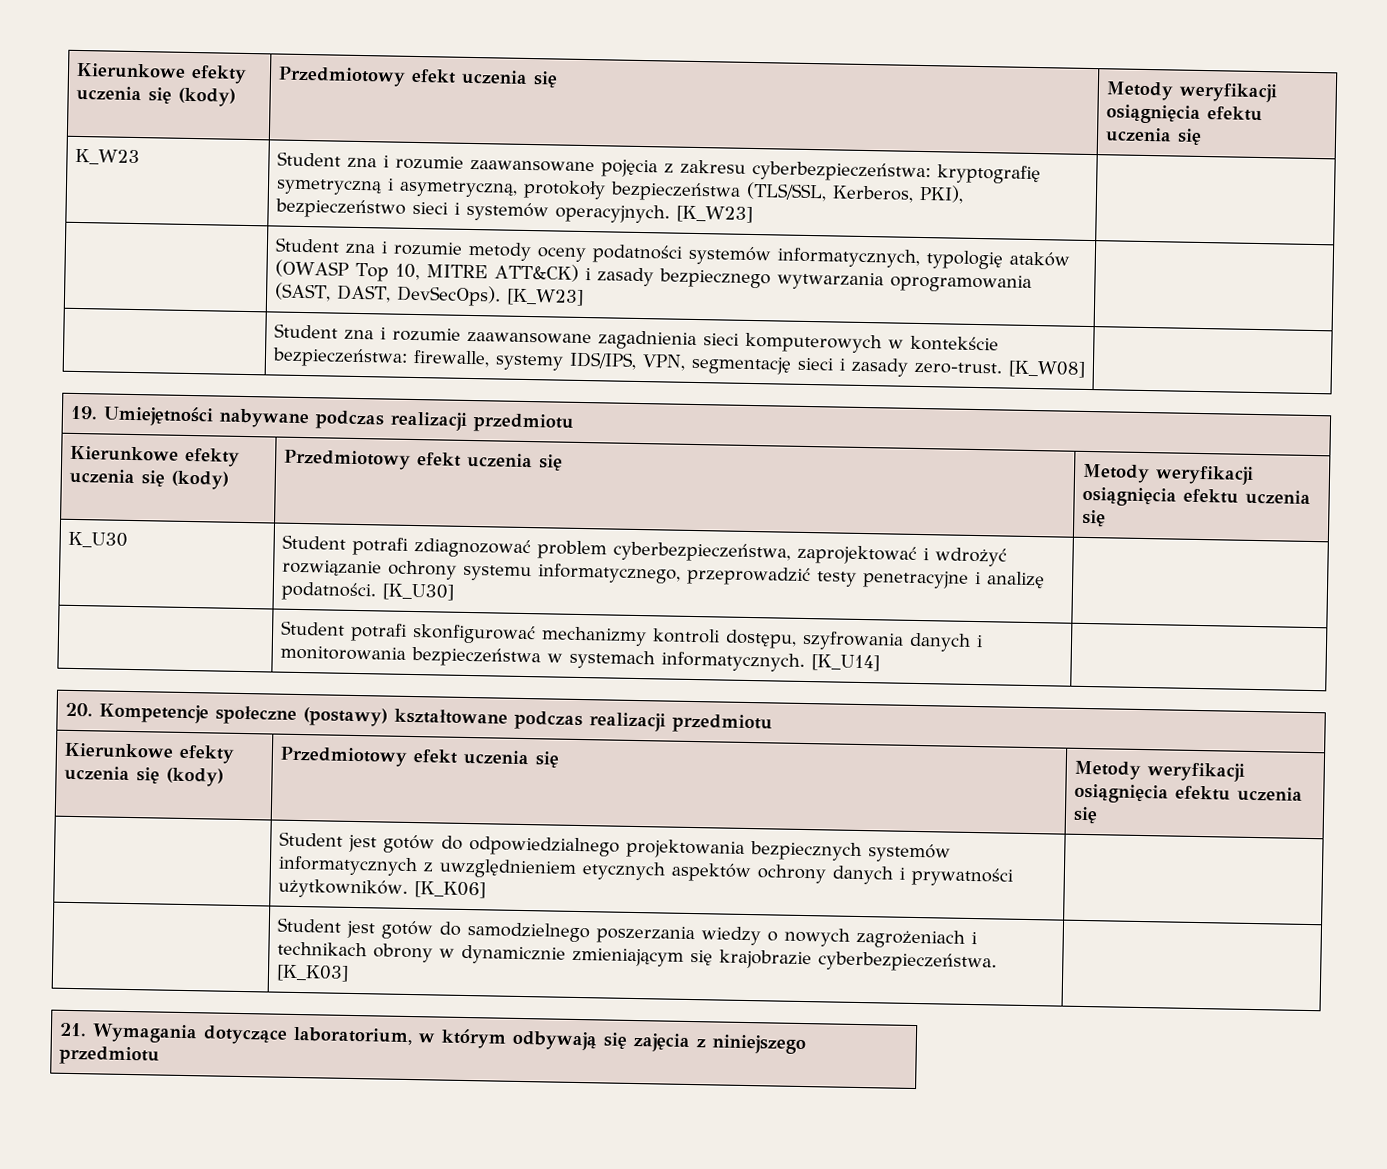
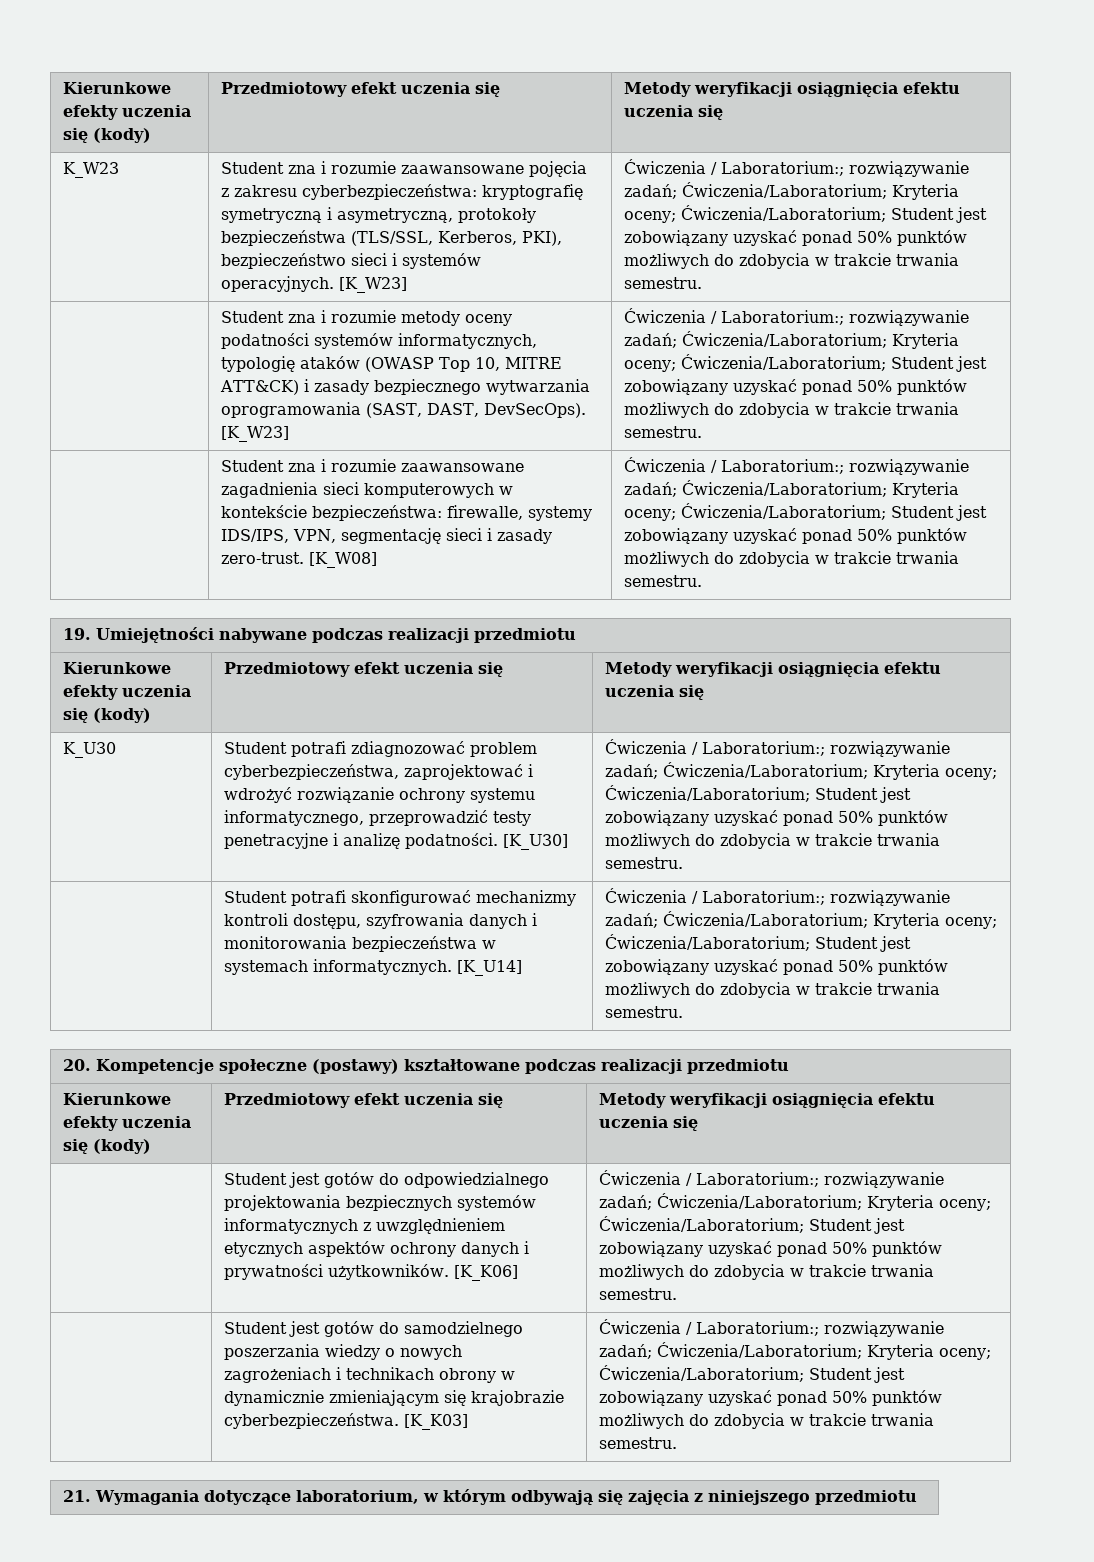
- Student zna i rozumie zaawansowane pojęcia z zakresu cyberbezpieczeństwa: kryptografię symetryczną i asymetryczną, protokoły bezpieczeństwa (TLS/SSL, Kerberos, PKI), bezpieczeństwo sieci i systemów operacyjnych. [K_W23]
+ Student zna i rozumie zaawansowane pojęcia z zakresu cyberbezpieczeństwa: kryptografię symetryczną i asymetryczną, protokoły bezpieczeństwa (TLS/SSL, Kerberos, PKI), bezpieczeństwo sieci i systemów operacyjnych. [K_W23] | Ćwiczenia / Laboratorium:; rozwiązywanie zadań; Ćwiczenia/Laboratorium; Kryteria oceny; Ćwiczenia/Laboratorium; Student jest zobowiązany uzyskać ponad 50% punktów możliwych do zdobycia w trakcie trwania semestru.
- Student zna i rozumie metody oceny podatności systemów informatycznych, typologię ataków (OWASP Top 10, MITRE ATT&CK) i zasady bezpiecznego wytwarzania oprogramowania (SAST, DAST, DevSecOps). [K_W23]
+ Student zna i rozumie metody oceny podatności systemów informatycznych, typologię ataków (OWASP Top 10, MITRE ATT&CK) i zasady bezpiecznego wytwarzania oprogramowania (SAST, DAST, DevSecOps). [K_W23] | Ćwiczenia / Laboratorium:; rozwiązywanie zadań; Ćwiczenia/Laboratorium; Kryteria oceny; Ćwiczenia/Laboratorium; Student jest zobowiązany uzyskać ponad 50% punktów możliwych do zdobycia w trakcie trwania semestru.
- [K_W08]
+ [K_W08] | Ćwiczenia / Laboratorium:; rozwiązywanie zadań; Ćwiczenia/Laboratorium; Kryteria oceny; Ćwiczenia/Laboratorium; Student jest zobowiązany uzyskać ponad 50% punktów możliwych do zdobycia w trakcie trwania semestru.
- [K_U30]
+ [K_U30] | Ćwiczenia / Laboratorium:; rozwiązywanie zadań; Ćwiczenia/Laboratorium; Kryteria oceny; Ćwiczenia/Laboratorium; Student jest zobowiązany uzyskać ponad 50% punktów możliwych do zdobycia w trakcie trwania semestru.
- | Student potrafi skonfigurować mechanizmy kontroli dostępu, szyfrowania danych i monitorowania bezpieczeństwa w systemach informatycznych. [K_U14] |
+ | Student potrafi skonfigurować mechanizmy kontroli dostępu, szyfrowania danych i monitorowania bezpieczeństwa w systemach informatycznych. [K_U14] | Ćwiczenia / Laboratorium:; rozwiązywanie zadań; Ćwiczenia/Laboratorium; Kryteria oceny; Ćwiczenia/Laboratorium; Student jest zobowiązany uzyskać ponad 50% punktów możliwych do zdobycia w trakcie trwania semestru.
- [K_K06]
+ [K_K06] | Ćwiczenia / Laboratorium:; rozwiązywanie zadań; Ćwiczenia/Laboratorium; Kryteria oceny; Ćwiczenia/Laboratorium; Student jest zobowiązany uzyskać ponad 50% punktów możliwych do zdobycia w trakcie trwania semestru.
- [K_K03]
+ [K_K03] | Ćwiczenia / Laboratorium:; rozwiązywanie zadań; Ćwiczenia/Laboratorium; Kryteria oceny; Ćwiczenia/Laboratorium; Student jest zobowiązany uzyskać ponad 50% punktów możliwych do zdobycia w trakcie trwania semestru.

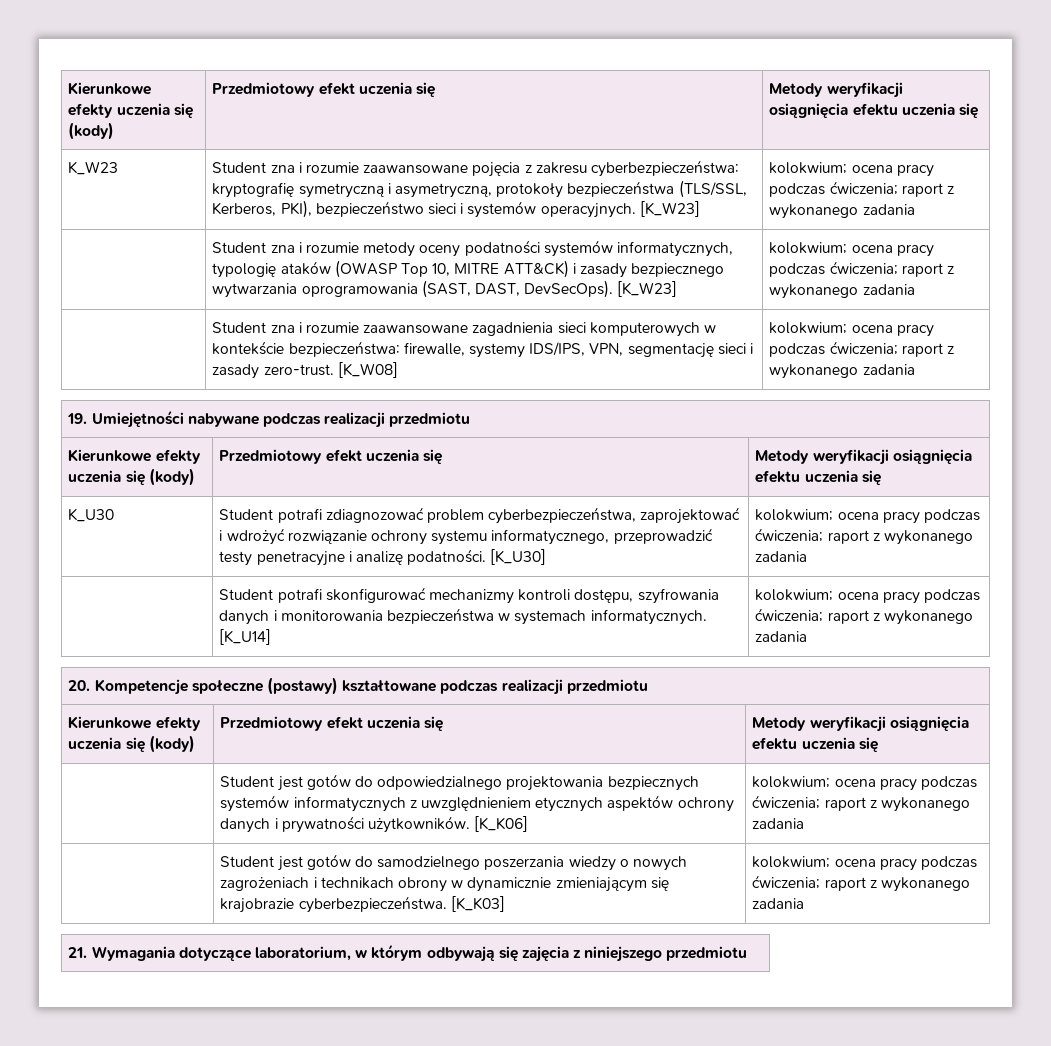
- Student zna i rozumie zaawansowane pojęcia z zakresu cyberbezpieczeństwa: kryptografię symetryczną i asymetryczną, protokoły bezpieczeństwa (TLS/SSL, Kerberos, PKI), bezpieczeństwo sieci i systemów operacyjnych. [K_W23] | Ćwiczenia / Laboratorium:; rozwiązywanie zadań; Ćwiczenia/Laboratorium; Kryteria oceny; Ćwiczenia/Laboratorium; Student jest zobowiązany uzyskać ponad 50% punktów możliwych do zdobycia w trakcie trwania semestru.
+ Student zna i rozumie zaawansowane pojęcia z zakresu cyberbezpieczeństwa: kryptografię symetryczną i asymetryczną, protokoły bezpieczeństwa (TLS/SSL, Kerberos, PKI), bezpieczeństwo sieci i systemów operacyjnych. [K_W23] | kolokwium; ocena pracy podczas ćwiczenia; raport z wykonanego zadania
- Student zna i rozumie metody oceny podatności systemów informatycznych, typologię ataków (OWASP Top 10, MITRE ATT&CK) i zasady bezpiecznego wytwarzania oprogramowania (SAST, DAST, DevSecOps). [K_W23] | Ćwiczenia / Laboratorium:; rozwiązywanie zadań; Ćwiczenia/Laboratorium; Kryteria oceny; Ćwiczenia/Laboratorium; Student jest zobowiązany uzyskać ponad 50% punktów możliwych do zdobycia w trakcie trwania semestru.
+ Student zna i rozumie metody oceny podatności systemów informatycznych, typologię ataków (OWASP Top 10, MITRE ATT&CK) i zasady bezpiecznego wytwarzania oprogramowania (SAST, DAST, DevSecOps). [K_W23] | kolokwium; ocena pracy podczas ćwiczenia; raport z wykonanego zadania
- [K_W08] | Ćwiczenia / Laboratorium:; rozwiązywanie zadań; Ćwiczenia/Laboratorium; Kryteria oceny; Ćwiczenia/Laboratorium; Student jest zobowiązany uzyskać ponad 50% punktów możliwych do zdobycia w trakcie trwania semestru.
+ [K_W08] | kolokwium; ocena pracy podczas ćwiczenia; raport z wykonanego zadania
- [K_U30] | Ćwiczenia / Laboratorium:; rozwiązywanie zadań; Ćwiczenia/Laboratorium; Kryteria oceny; Ćwiczenia/Laboratorium; Student jest zobowiązany uzyskać ponad 50% punktów możliwych do zdobycia w trakcie trwania semestru.
+ [K_U30] | kolokwium; ocena pracy podczas ćwiczenia; raport z wykonanego zadania
- | Student potrafi skonfigurować mechanizmy kontroli dostępu, szyfrowania danych i monitorowania bezpieczeństwa w systemach informatycznych. [K_U14] | Ćwiczenia / Laboratorium:; rozwiązywanie zadań; Ćwiczenia/Laboratorium; Kryteria oceny; Ćwiczenia/Laboratorium; Student jest zobowiązany uzyskać ponad 50% punktów możliwych do zdobycia w trakcie trwania semestru.
+ | Student potrafi skonfigurować mechanizmy kontroli dostępu, szyfrowania danych i monitorowania bezpieczeństwa w systemach informatycznych. [K_U14] | kolokwium; ocena pracy podczas ćwiczenia; raport z wykonanego zadania
- [K_K06] | Ćwiczenia / Laboratorium:; rozwiązywanie zadań; Ćwiczenia/Laboratorium; Kryteria oceny; Ćwiczenia/Laboratorium; Student jest zobowiązany uzyskać ponad 50% punktów możliwych do zdobycia w trakcie trwania semestru.
+ [K_K06] | kolokwium; ocena pracy podczas ćwiczenia; raport z wykonanego zadania
- [K_K03] | Ćwiczenia / Laboratorium:; rozwiązywanie zadań; Ćwiczenia/Laboratorium; Kryteria oceny; Ćwiczenia/Laboratorium; Student jest zobowiązany uzyskać ponad 50% punktów możliwych do zdobycia w trakcie trwania semestru.
+ [K_K03] | kolokwium; ocena pracy podczas ćwiczenia; raport z wykonanego zadania

